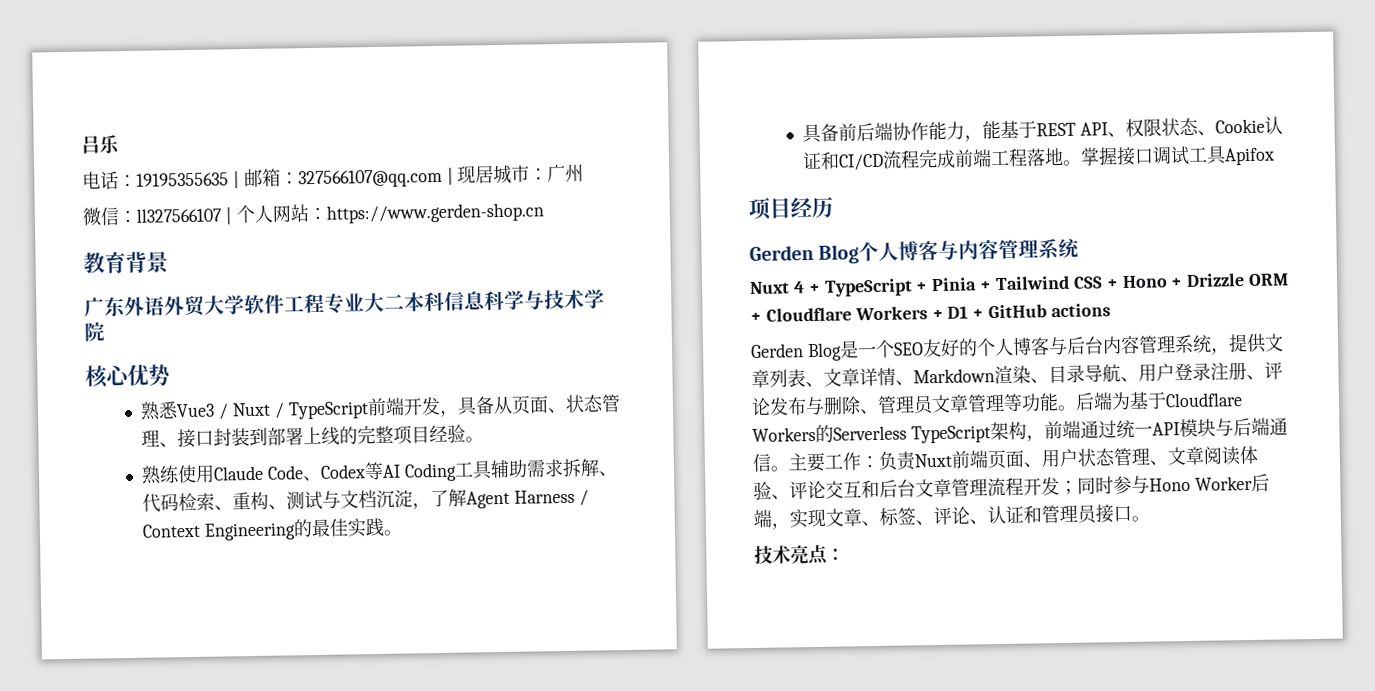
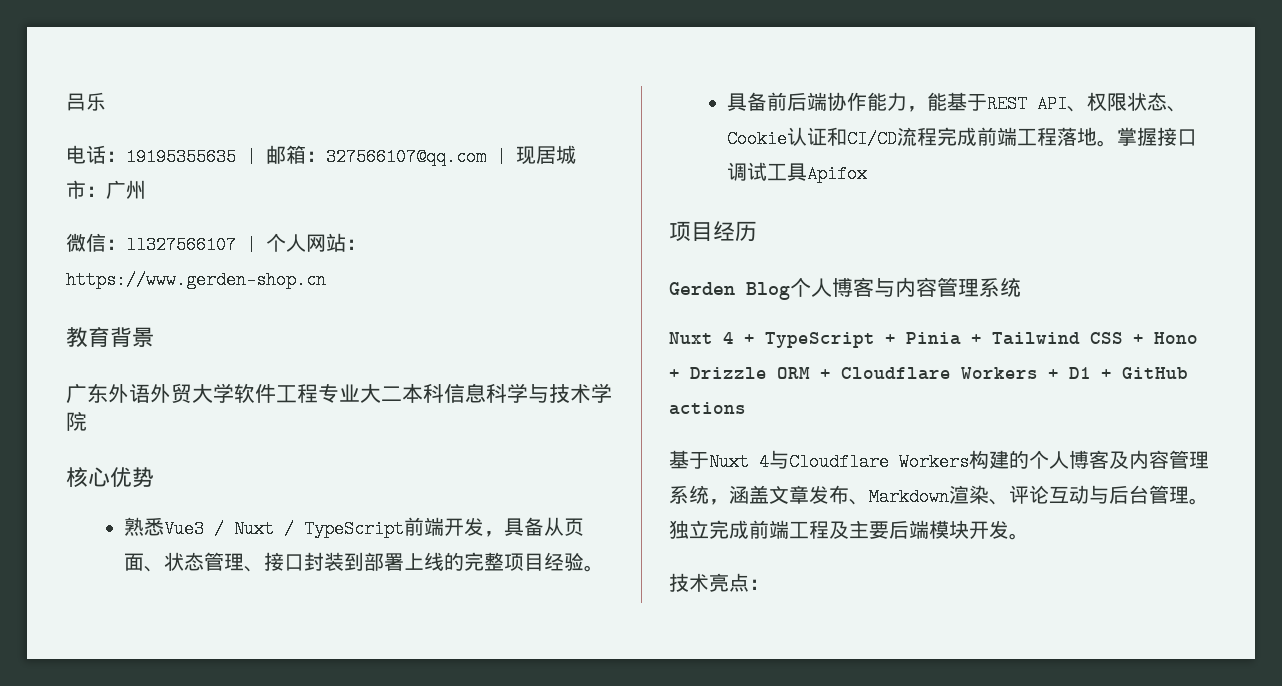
- 熟练使用Claude Code、Codex等AI Coding工具辅助需求拆解、代码检索、重构、测试与文档沉淀，了解Agent Harness / Context Engineering的最佳实践。
- Gerden Blog是一个SEO友好的个人博客与后台内容管理系统，提供文章列表、文章详情、Markdown渲染、目录导航、用户登录注册、评论发布与删除、管理员文章管理等功能。后端为基于Cloudflare Workers的Serverless TypeScript架构，前端通过统一API模块与后端通信。主要工作：负责Nuxt前端页面、用户状态管理、文章阅读体验、评论交互和后台文章管理流程开发；同时参与Hono Worker后端，实现文章、标签、评论、认证和管理员接口。
+ 基于Nuxt 4与Cloudflare Workers构建的个人博客及内容管理系统，涵盖文章发布、Markdown渲染、评论互动与后台管理。独立完成前端工程及主要后端模块开发。

